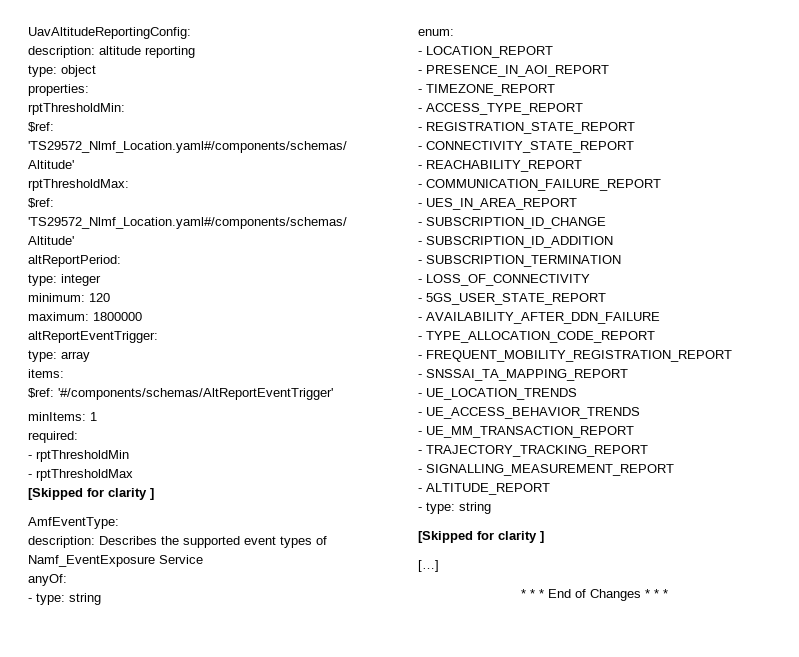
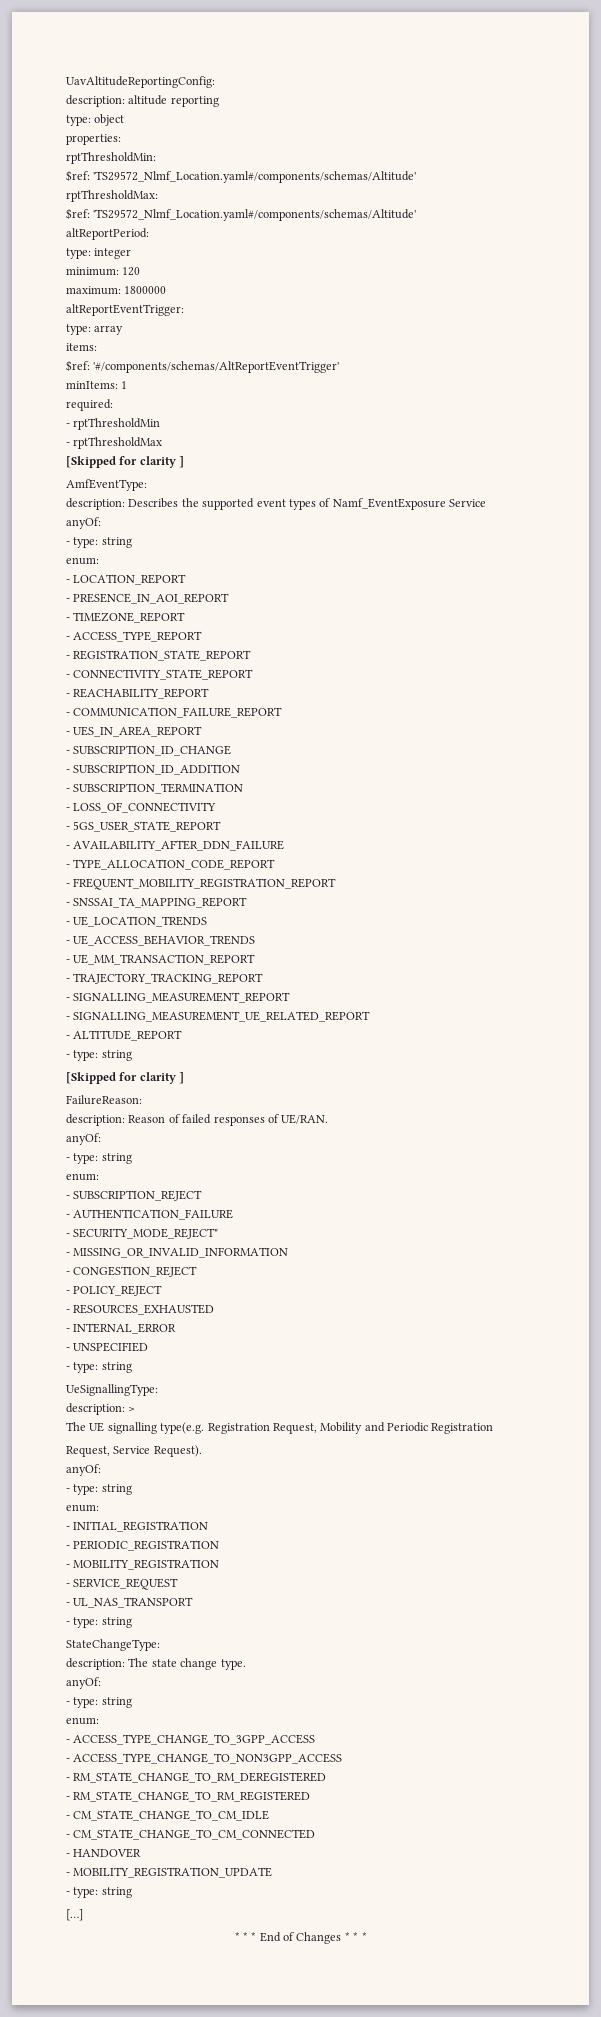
+ - SIGNALLING_MEASUREMENT_UE_RELATED_REPORT
+ FailureReason:
+ description: Reason of failed responses of UE/RAN.
+ anyOf:
+ - type: string
+ enum:
+ - SUBSCRIPTION_REJECT
+ - AUTHENTICATION_FAILURE
+ - SECURITY_MODE_REJECT"
+ - MISSING_OR_INVALID_INFORMATION
+ - CONGESTION_REJECT
+ - POLICY_REJECT
+ - RESOURCES_EXHAUSTED
+ - INTERNAL_ERROR
+ - UNSPECIFIED
+ - type: string
+ UeSignallingType:
+ description: >
+ The UE signalling type(e.g. Registration Request, Mobility and Periodic Registration
+ Request, Service Request).
+ anyOf:
+ - type: string
+ enum:
+ - INITIAL_REGISTRATION
+ - PERIODIC_REGISTRATION
+ - MOBILITY_REGISTRATION
+ - SERVICE_REQUEST
+ - UL_NAS_TRANSPORT
+ - type: string
+ StateChangeType:
+ description: The state change type.
+ anyOf:
+ - type: string
+ enum:
+ - ACCESS_TYPE_CHANGE_TO_3GPP_ACCESS
+ - ACCESS_TYPE_CHANGE_TO_NON3GPP_ACCESS
+ - RM_STATE_CHANGE_TO_RM_DEREGISTERED
+ - RM_STATE_CHANGE_TO_RM_REGISTERED
+ - CM_STATE_CHANGE_TO_CM_IDLE
+ - CM_STATE_CHANGE_TO_CM_CONNECTED
+ - HANDOVER
+ - MOBILITY_REGISTRATION_UPDATE
+ - type: string

